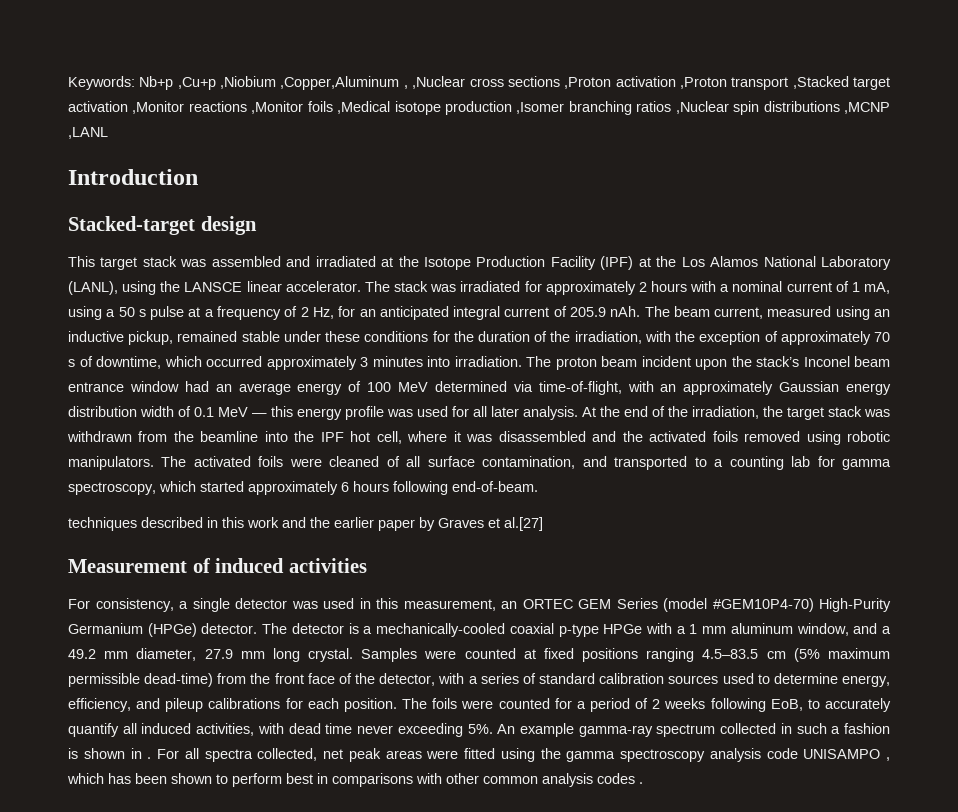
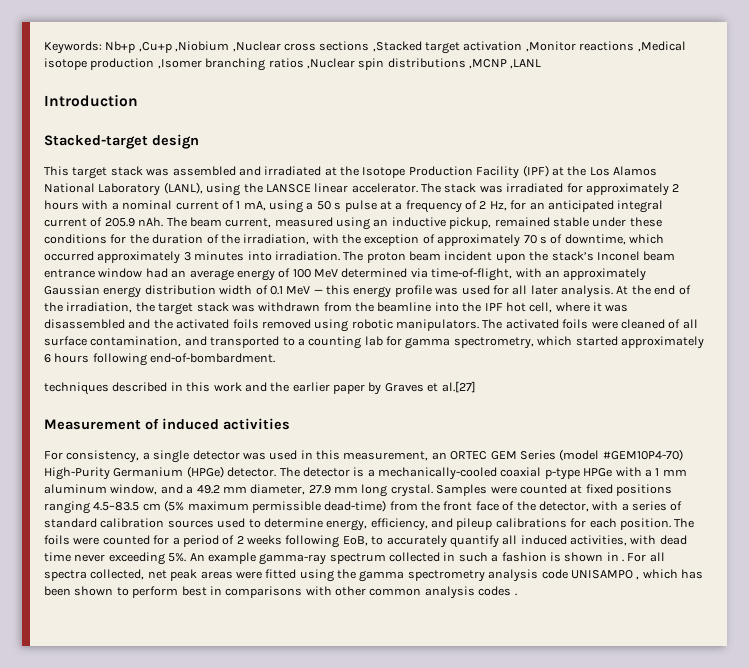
- Keywords: Nb+p ,Cu+p ,Niobium ,Copper,Aluminum , ,Nuclear cross sections ,Proton activation ,Proton transport ,Stacked target activation ,Monitor reactions ,Monitor foils ,Medical isotope production ,Isomer branching ratios ,Nuclear spin distributions ,MCNP ,LANL
+ Keywords: Nb+p ,Cu+p ,Niobium ,Nuclear cross sections ,Stacked target activation ,Monitor reactions ,Medical isotope production ,Isomer branching ratios ,Nuclear spin distributions ,MCNP ,LANL
- The activated foils were cleaned of all surface contamination, and transported to a counting lab for gamma spectroscopy, which started approximately 6 hours following end-of-beam.
+ The activated foils were cleaned of all surface contamination, and transported to a counting lab for gamma spectrometry, which started approximately 6 hours following end-of-bombardment.
- For all spectra collected, net peak areas were fitted using the gamma spectroscopy analysis code UNISAMPO , which has been shown to perform best in comparisons with other common analysis codes .
+ For all spectra collected, net peak areas were fitted using the gamma spectrometry analysis code UNISAMPO , which has been shown to perform best in comparisons with other common analysis codes .

